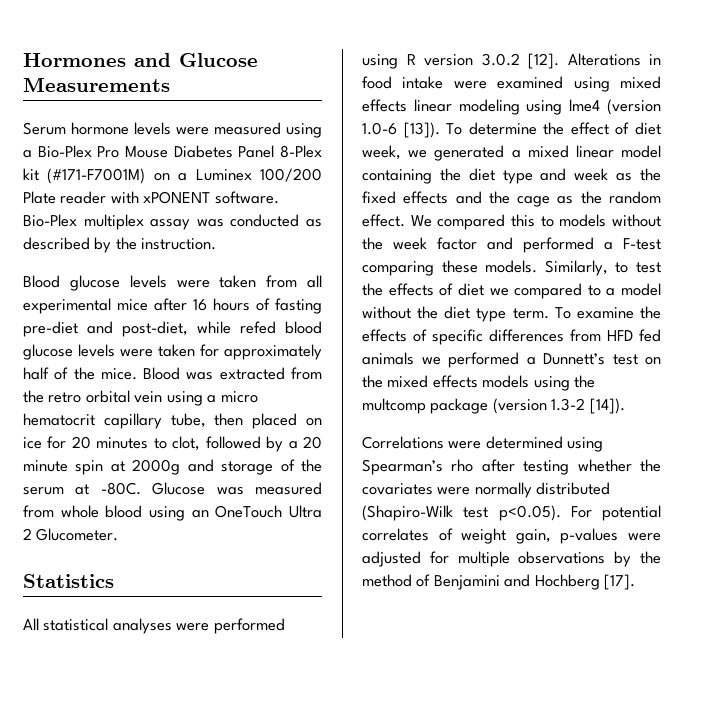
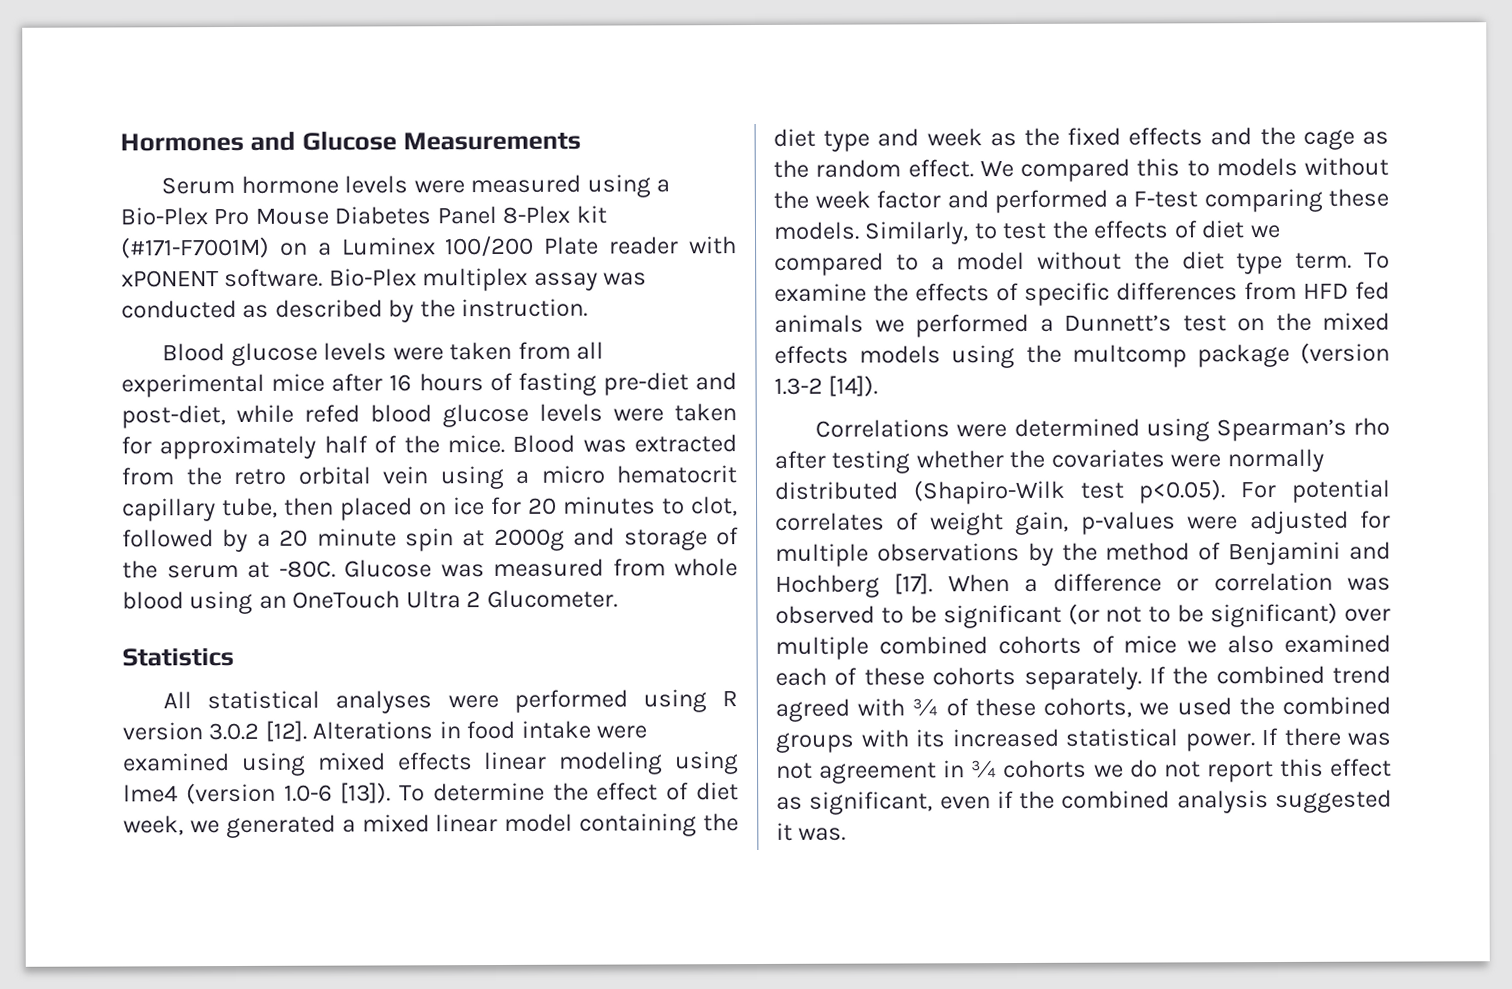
+ When a difference or correlation was observed to be significant (or not to be significant) over multiple combined cohorts of mice we also examined each of these cohorts separately. If the combined trend agreed with ¾ of these cohorts, we used the combined groups with its increased statistical power. If there was not agreement in ¾ cohorts we do not report this effect as significant, even if the combined analysis suggested it was.

